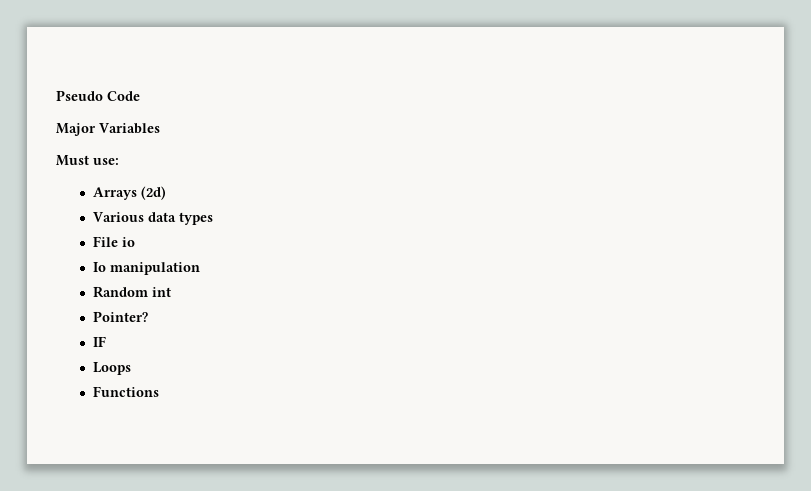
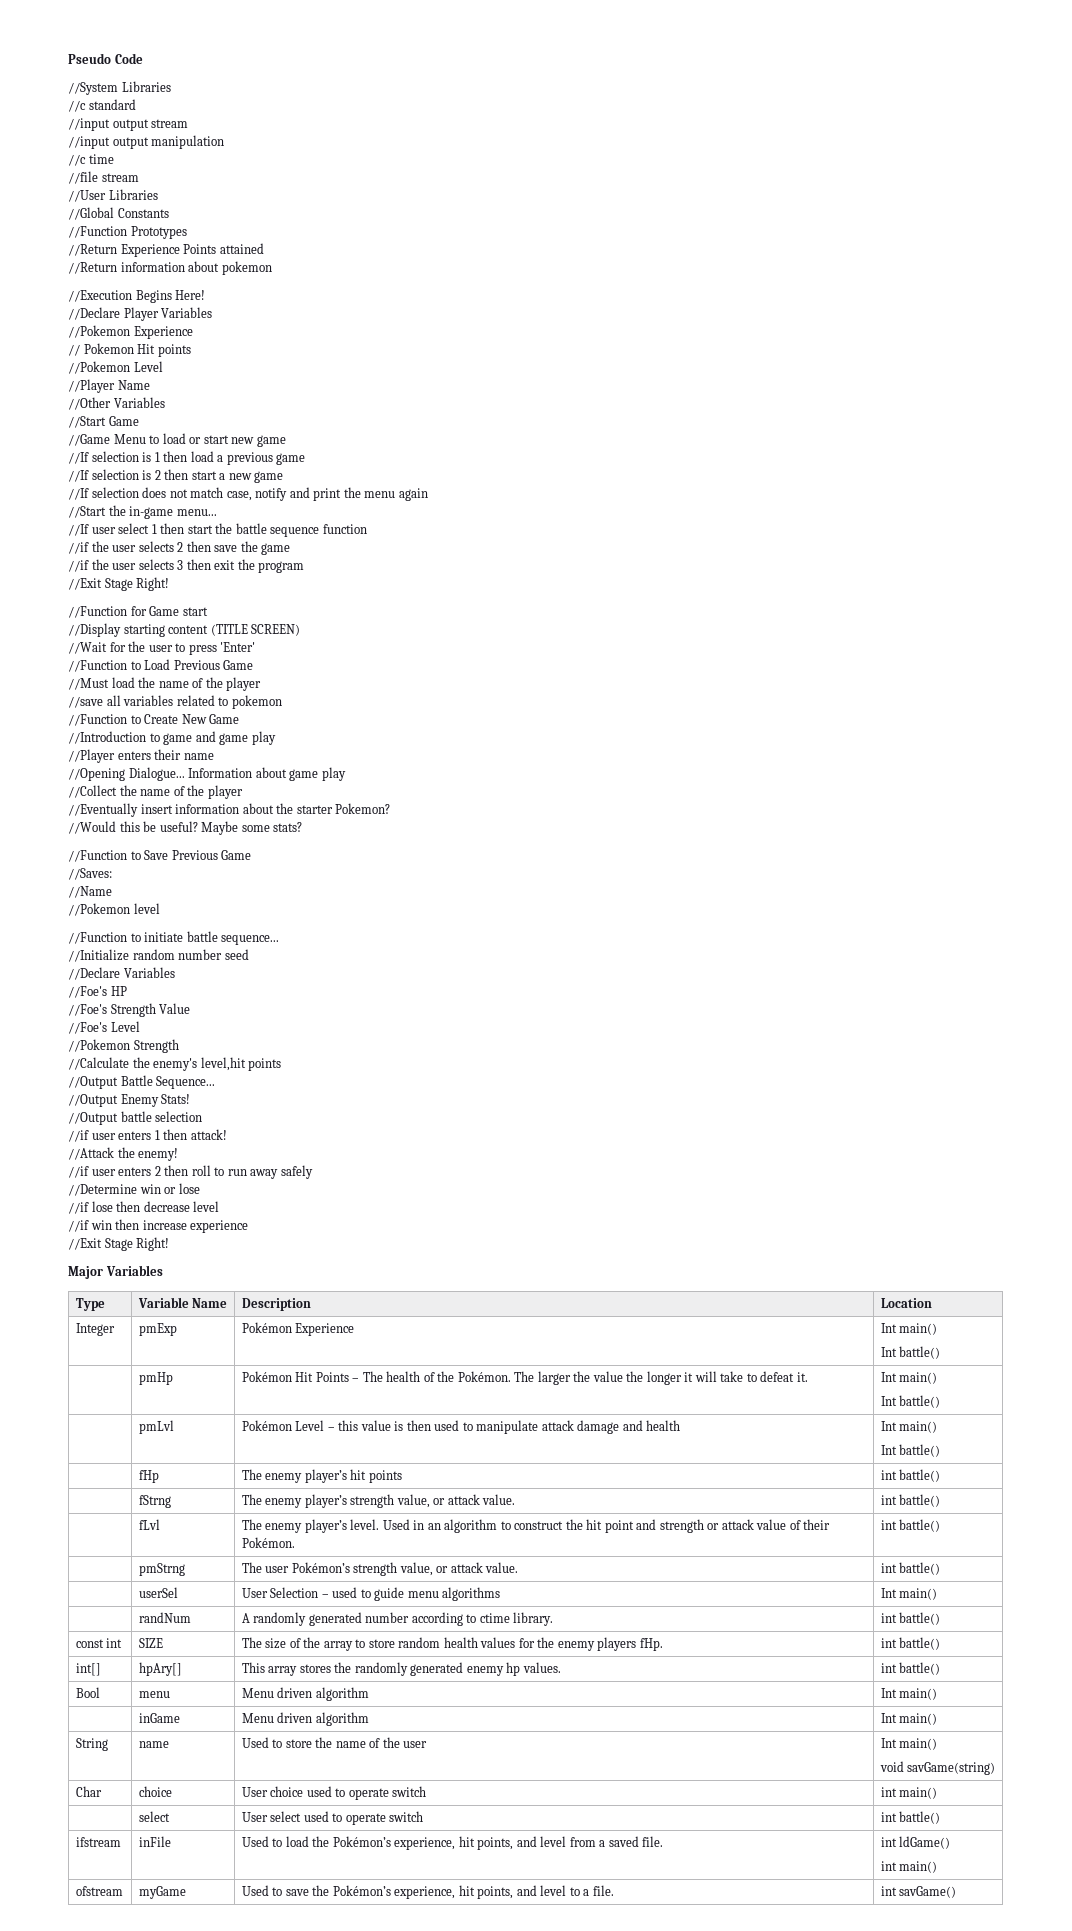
+ //System Libraries
+ //c standard
+ //input output stream
+ //input output manipulation
+ //c time
+ //file stream
+ //User Libraries
+ //Global Constants
+ //Function Prototypes
+ //Return Experience Points attained
+ //Return information about pokemon
+ //Execution Begins Here!
+ //Declare Player Variables
+ //Pokemon Experience
+ // Pokemon Hit points
+ //Pokemon Level
+ //Player Name
+ //Other Variables
+ //Start Game
+ //Game Menu to load or start new game
+ //If selection is 1 then load a previous game
+ //If selection is 2 then start a new game
+ //If selection does not match case, notify and print the menu again
+ //Start the in-game menu...
+ //If user select 1 then start the battle sequence function
+ //if the user selects 2 then save the game
+ //if the user selects 3 then exit the program
+ //Exit Stage Right!
+ //Function for Game start
+ //Display starting content (TITLE SCREEN)
+ //Wait for the user to press 'Enter'
+ //Function to Load Previous Game
+ //Must load the name of the player
+ //save all variables related to pokemon
+ //Function to Create New Game
+ //Introduction to game and game play
+ //Player enters their name
+ //Opening Dialogue... Information about game play
+ //Collect the name of the player
+ //Eventually insert information about the starter Pokemon?
+ //Would this be useful? Maybe some stats?
+ //Function to Save Previous Game
+ //Saves:
+ //Name
+ //Pokemon level
+ //Function to initiate battle sequence...
+ //Initialize random number seed
+ //Declare Variables
+ //Foe's HP
+ //Foe's Strength Value
+ //Foe's Level
+ //Pokemon Strength
+ //Calculate the enemy's level,hit points
+ //Output Battle Sequence...
+ //Output Enemy Stats!
+ //Output battle selection
+ //if user enters 1 then attack!
+ //Attack the enemy!
+ //if user enters 2 then roll to run away safely
+ //Determine win or lose
+ //if lose then decrease level
+ //if win then increase experience
+ //Exit Stage Right!
  Major Variables
- Must use:
- Arrays (2d)
- Various data types
- File io
- Io manipulation
- Random int
- Pointer?
- IF
- Loops
- Functions
+ Type | Variable Name | Description | Location
+ Integer | pmExp | Pokémon Experience | Int main()
+ Int battle()
+ | pmHp | Pokémon Hit Points – The health of the Pokémon. The larger the value the longer it will take to defeat it. | Int main()
+ Int battle()
+ | pmLvl | Pokémon Level – this value is then used to manipulate attack damage and health | Int main()
+ Int battle()
+ | fHp | The enemy player’s hit points | int battle()
+ | fStrng | The enemy player’s strength value, or attack value. | int battle()
+ | fLvl | The enemy player’s level. Used in an algorithm to construct the hit point and strength or attack value of their Pokémon. | int battle()
+ | pmStrng | The user Pokémon’s strength value, or attack value. | int battle()
+ | userSel | User Selection – used to guide menu algorithms | Int main()
+ | randNum | A randomly generated number according to ctime library. | int battle()
+ const int | SIZE | The size of the array to store random health values for the enemy players fHp. | int battle()
+ int[] | hpAry[] | This array stores the randomly generated enemy hp values. | int battle()
+ Bool | menu | Menu driven algorithm | Int main()
+ | inGame | Menu driven algorithm | Int main()
+ String | name | Used to store the name of the user | Int main()
+ void savGame(string)
+ Char | choice | User choice used to operate switch | int main()
+ | select | User select used to operate switch | int battle()
+ ifstream | inFile | Used to load the Pokémon’s experience, hit points, and level from a saved file. | int ldGame()
+ int main()
+ ofstream | myGame | Used to save the Pokémon’s experience, hit points, and level to a file. | int savGame()

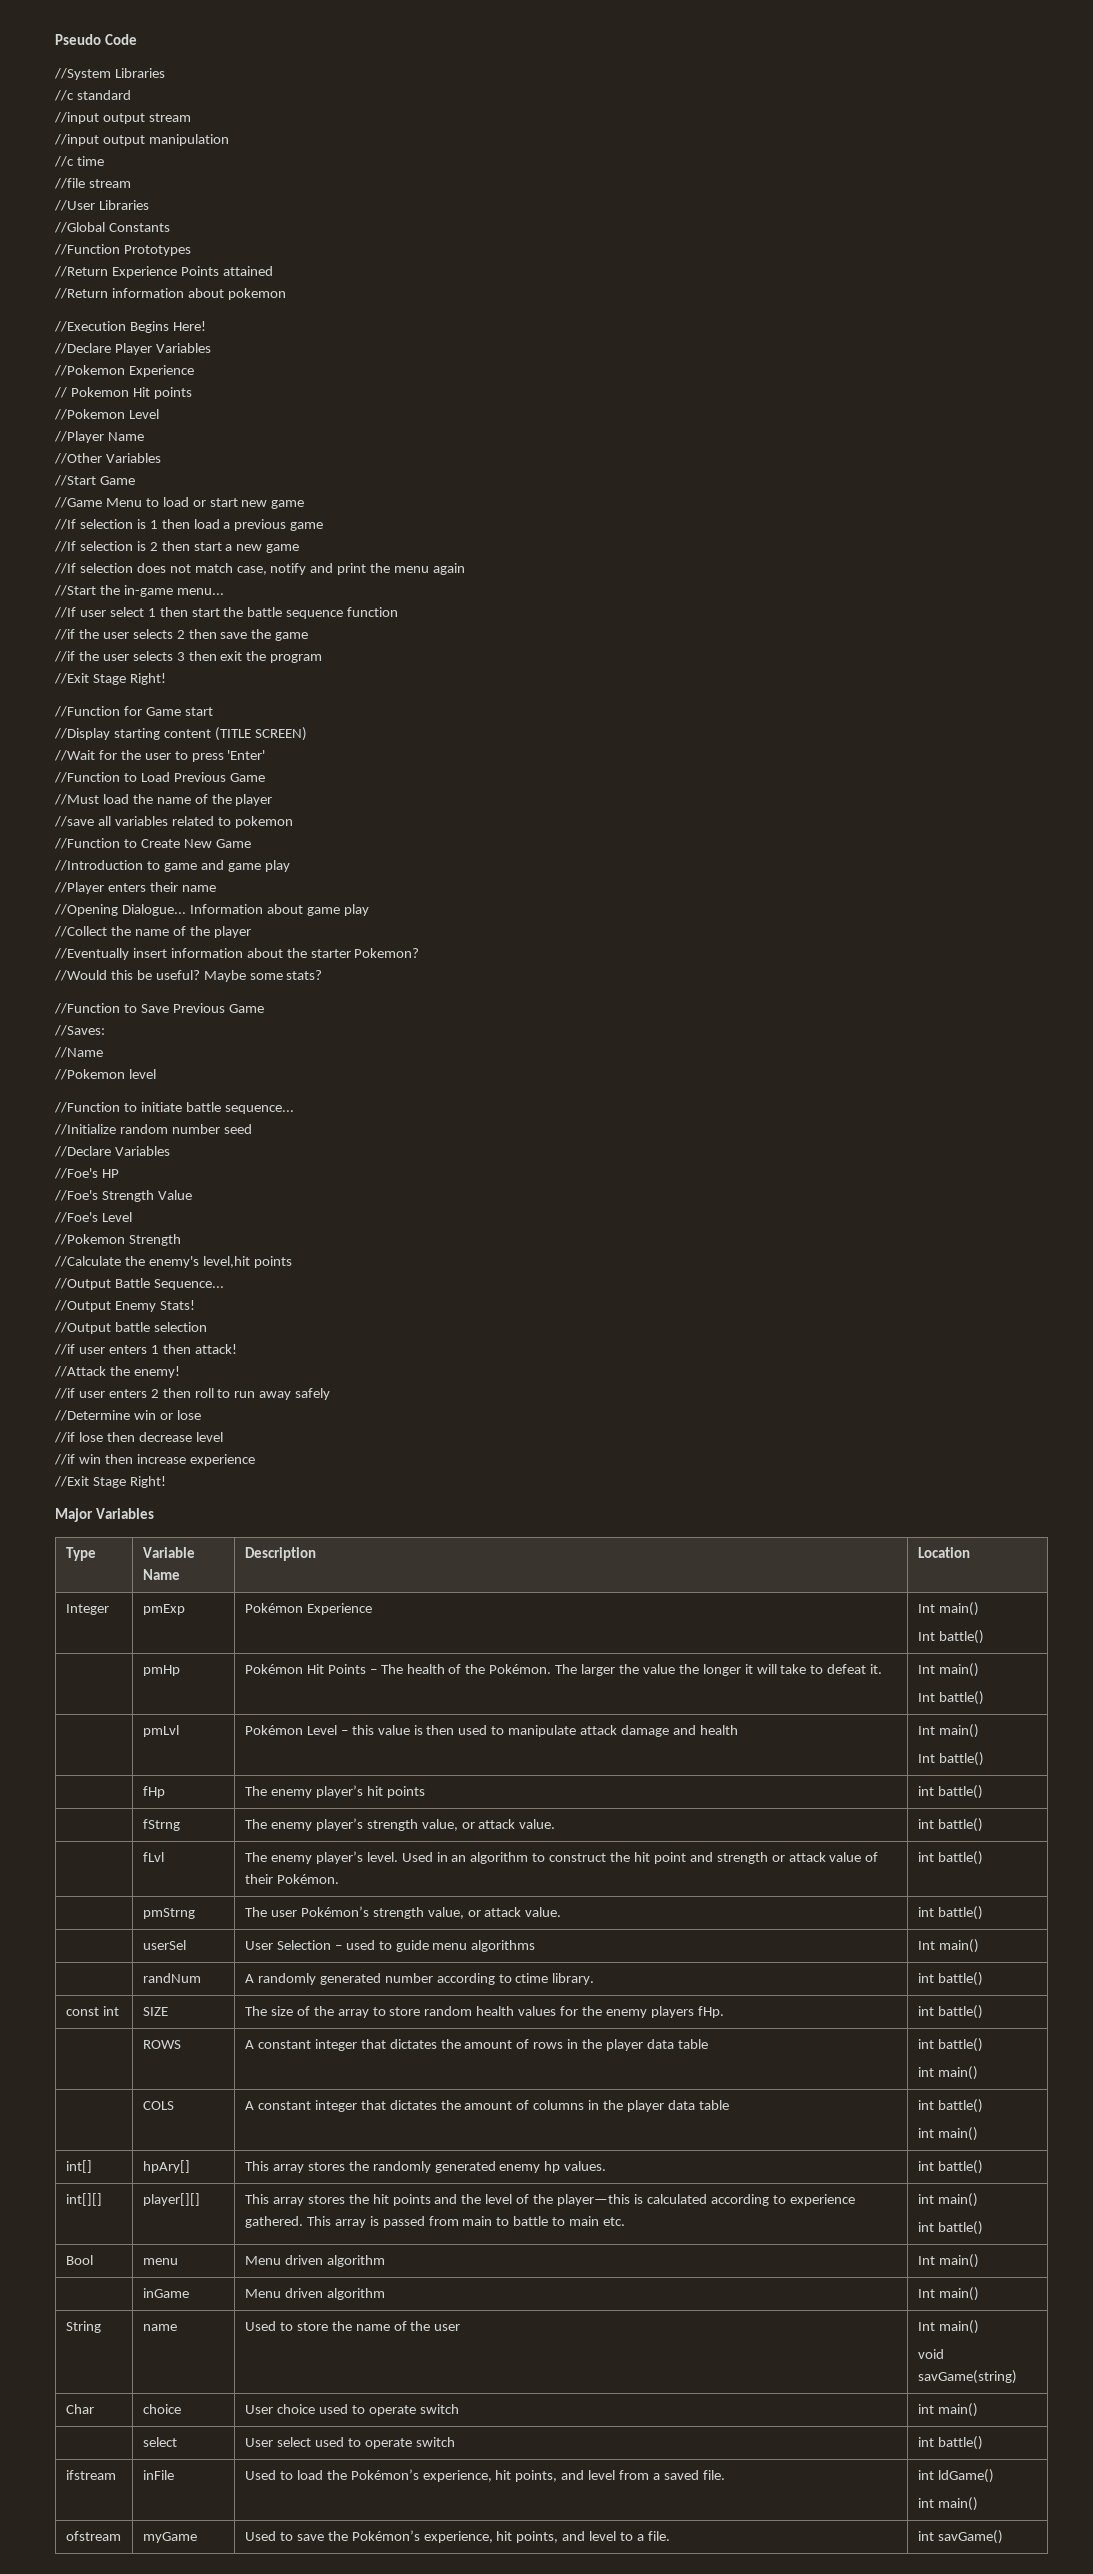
+ | ROWS | A constant integer that dictates the amount of rows in the player data table | int battle()
+ int main()
+ | COLS | A constant integer that dictates the amount of columns in the player data table | int battle()
+ int main()
+ int[][] | player[][] | This array stores the hit points and the level of the player—this is calculated according to experience gathered. This array is passed from main to battle to main etc. | int main()
+ int battle()

